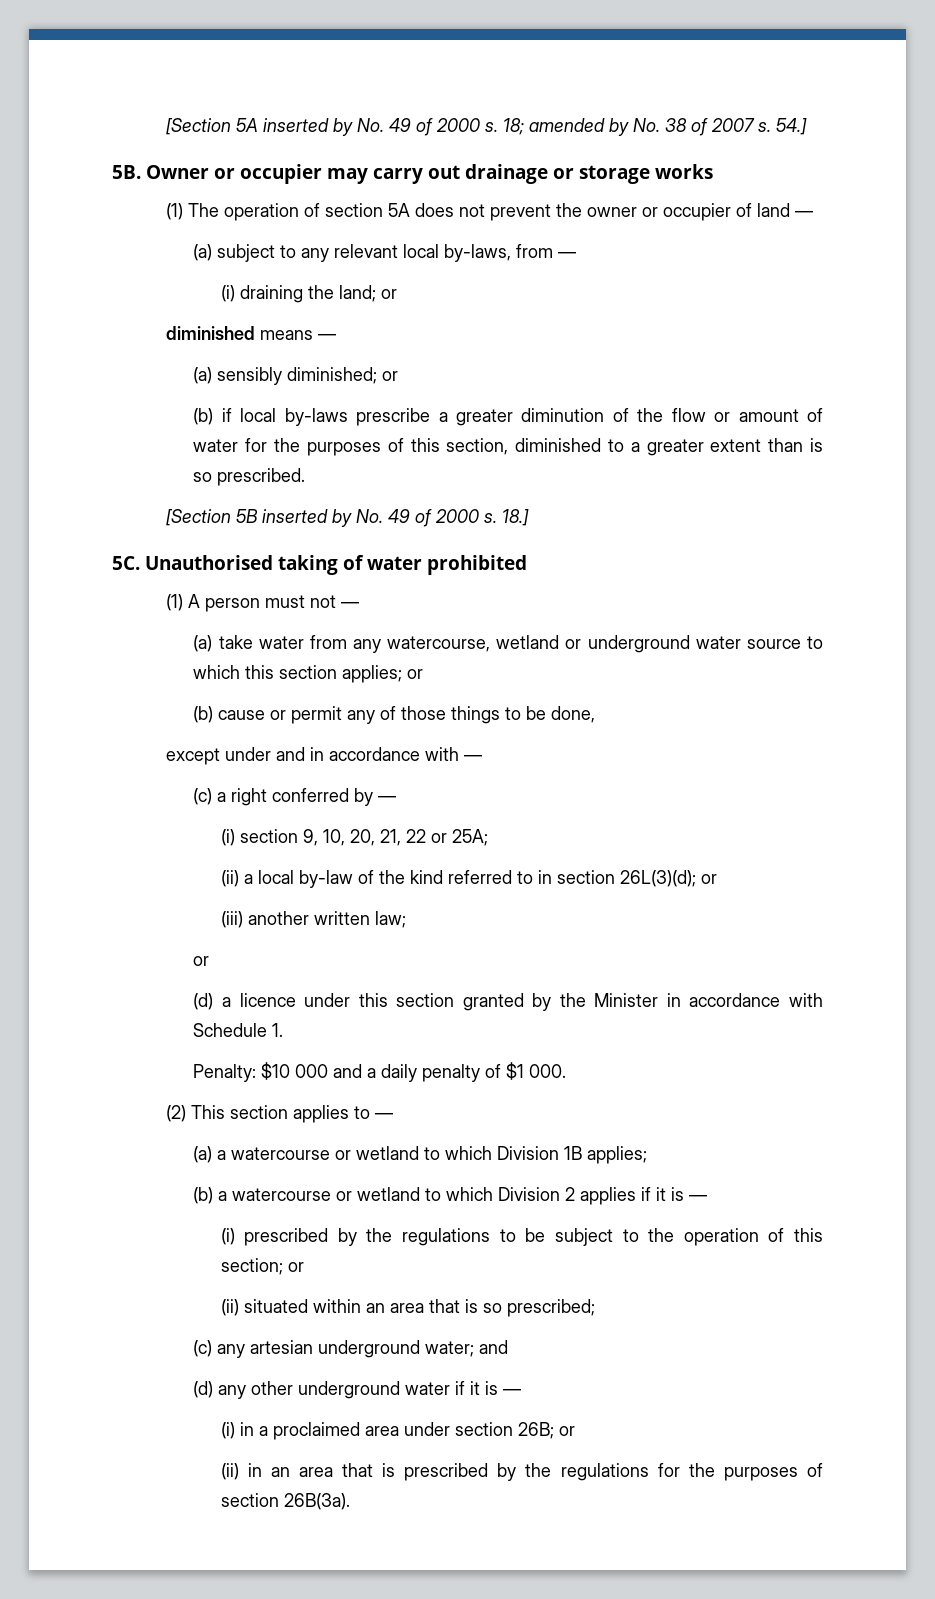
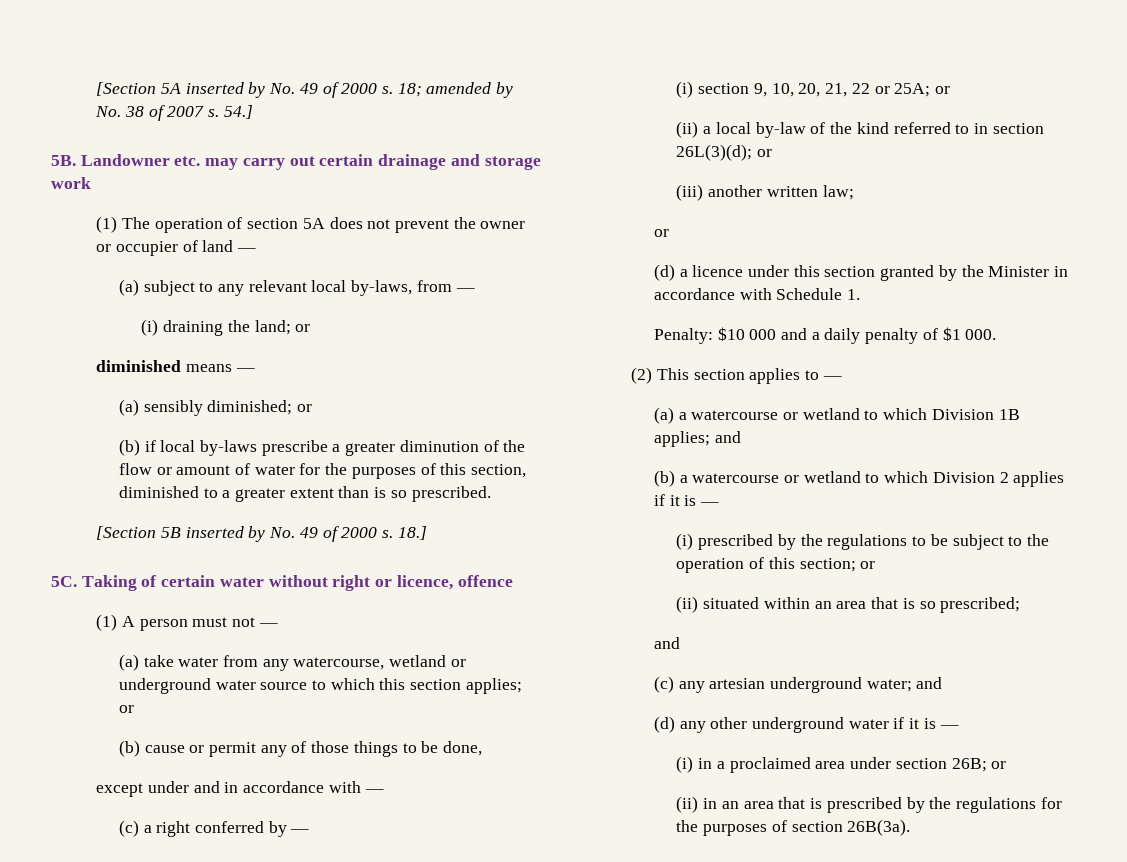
- Owner or occupier may carry out drainage or storage works
+ Landowner etc. may carry out certain drainage and storage work
- Unauthorised taking of water prohibited
+ Taking of certain water without right or licence, offence
- (i) section 9, 10, 20, 21, 22 or 25A;
+ (i) section 9, 10, 20, 21, 22 or 25A; or
- (a) a watercourse or wetland to which Division 1B applies;
+ (a) a watercourse or wetland to which Division 1B applies; and
  (ii) situated within an area that is so prescribed;
+ and

